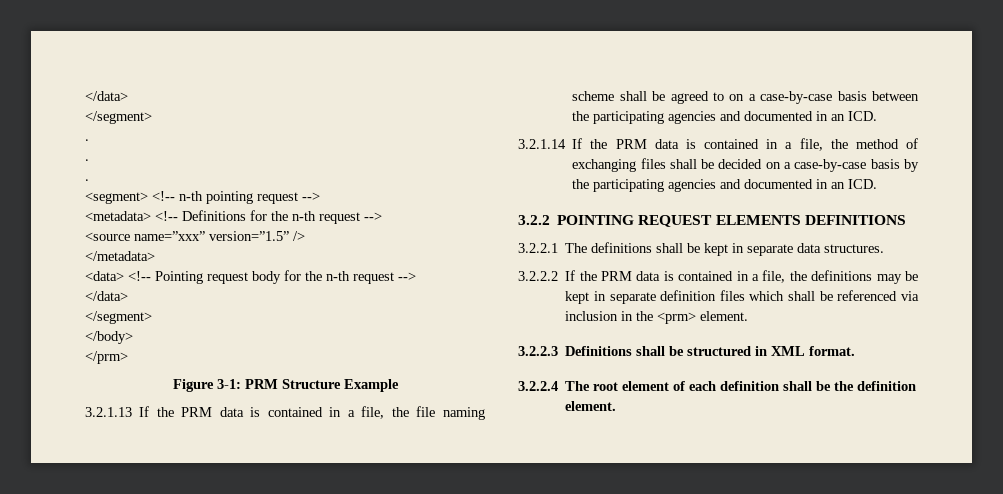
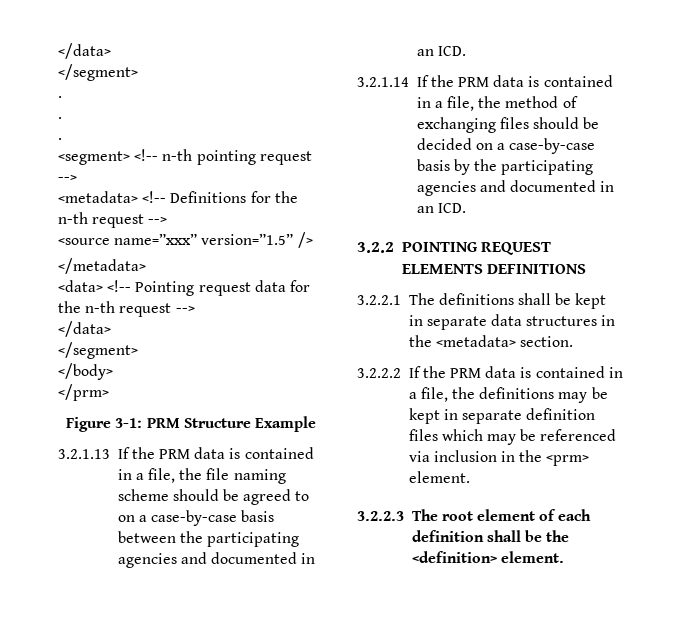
- <data> <!-- Pointing request body for the n-th request -->
+ <data> <!-- Pointing request data for the n-th request -->
- 3.2.1.13 If the PRM data is contained in a file, the file naming scheme shall be agreed to on a case-by-case basis between the participating agencies and documented in an ICD.
+ 3.2.1.13 If the PRM data is contained in a file, the file naming scheme should be agreed to on a case-by-case basis between the participating agencies and documented in an ICD.
- 3.2.1.14 If the PRM data is contained in a file, the method of exchanging files shall be decided on a case-by-case basis by the participating agencies and documented in an ICD.
+ 3.2.1.14 If the PRM data is contained in a file, the method of exchanging files should be decided on a case-by-case basis by the participating agencies and documented in an ICD.
- 3.2.2.1 The definitions shall be kept in separate data structures.
+ 3.2.2.1 The definitions shall be kept in separate data structures in the <metadata> section.
- 3.2.2.2 If the PRM data is contained in a file, the definitions may be kept in separate definition files which shall be referenced via inclusion in the <prm> element.
+ 3.2.2.2 If the PRM data is contained in a file, the definitions may be kept in separate definition files which may be referenced via inclusion in the <prm> element.
- 3.2.2.3 Definitions shall be structured in XML format.
- 3.2.2.4 The root element of each definition shall be the definition element.
+ 3.2.2.3 The root element of each definition shall be the <definition> element.

